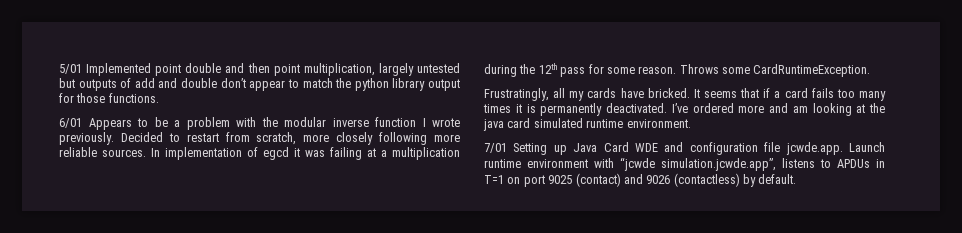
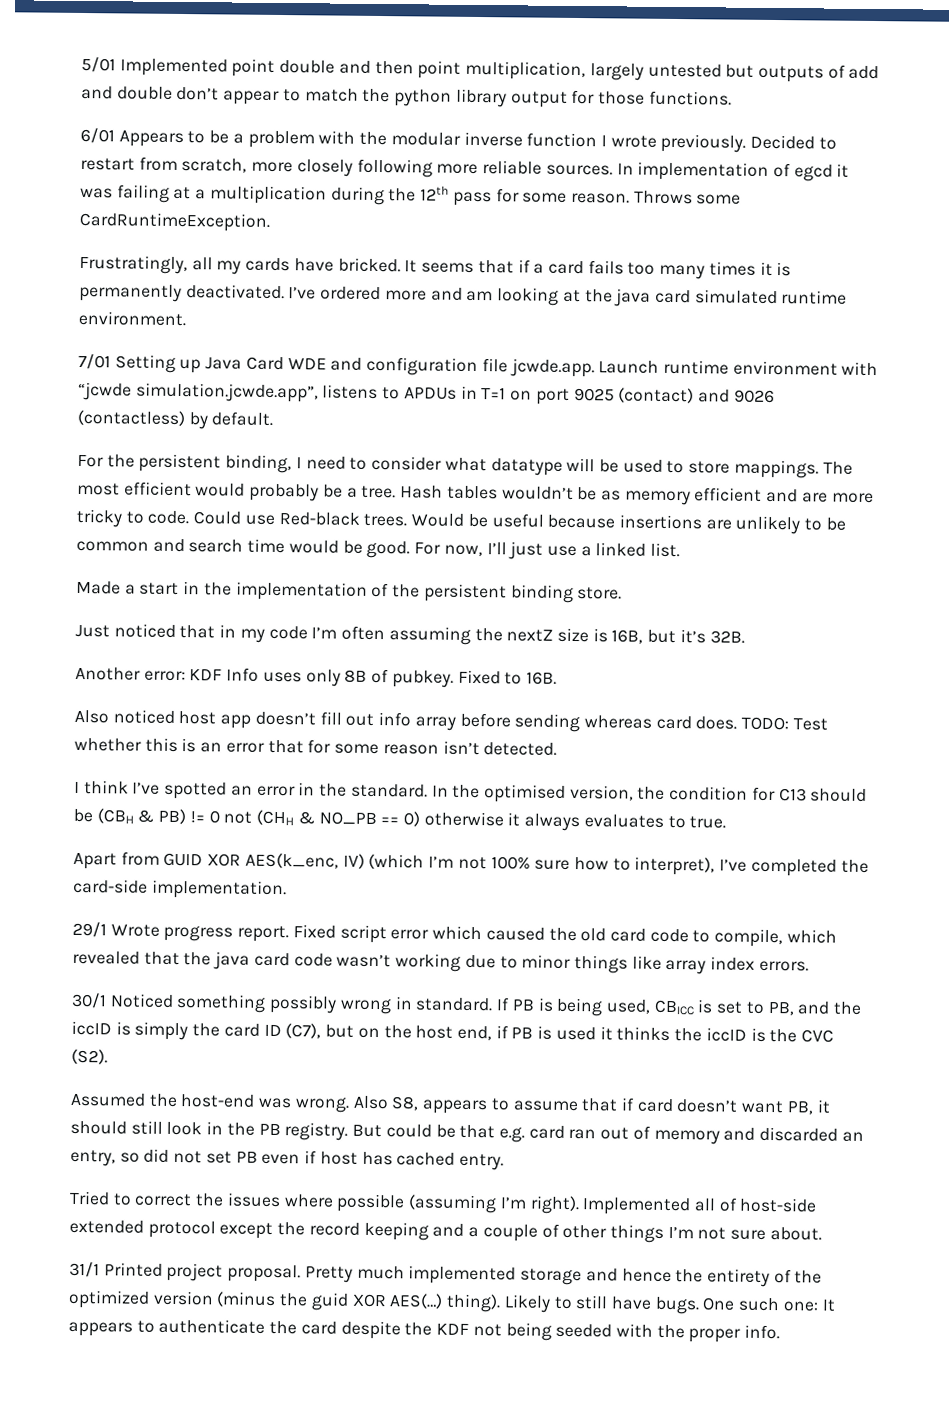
+ For the persistent binding, I need to consider what datatype will be used to store mappings. The most efficient would probably be a tree. Hash tables wouldn’t be as memory efficient and are more tricky to code. Could use Red-black trees. Would be useful because insertions are unlikely to be common and search time would be good. For now, I’ll just use a linked list.
+ Made a start in the implementation of the persistent binding store.
+ Just noticed that in my code I’m often assuming the nextZ size is 16B, but it’s 32B.
+ Another error: KDF Info uses only 8B of pubkey. Fixed to 16B.
+ Also noticed host app doesn’t fill out info array before sending whereas card does. TODO: Test whether this is an error that for some reason isn’t detected.
+ I think I’ve spotted an error in the standard. In the optimised version, the condition for C13 should be (CBH & PB) != 0 not (CHH & NO_PB == 0) otherwise it always evaluates to true.
+ Apart from GUID XOR AES(k_enc, IV) (which I’m not 100% sure how to interpret), I’ve completed the card-side implementation.
+ 29/1 Wrote progress report. Fixed script error which caused the old card code to compile, which revealed that the java card code wasn’t working due to minor things like array index errors.
+ 30/1 Noticed something possibly wrong in standard. If PB is being used, CBICC is set to PB, and the iccID is simply the card ID (C7), but on the host end, if PB is used it thinks the iccID is the CVC (S2).
+ Assumed the host-end was wrong. Also S8, appears to assume that if card doesn’t want PB, it should still look in the PB registry. But could be that e.g. card ran out of memory and discarded an entry, so did not set PB even if host has cached entry.
+ Tried to correct the issues where possible (assuming I’m right). Implemented all of host-side extended protocol except the record keeping and a couple of other things I’m not sure about.
+ 31/1 Printed project proposal. Pretty much implemented storage and hence the entirety of the optimized version (minus the guid XOR AES(…) thing). Likely to still have bugs. One such one: It appears to authenticate the card despite the KDF not being seeded with the proper info.

